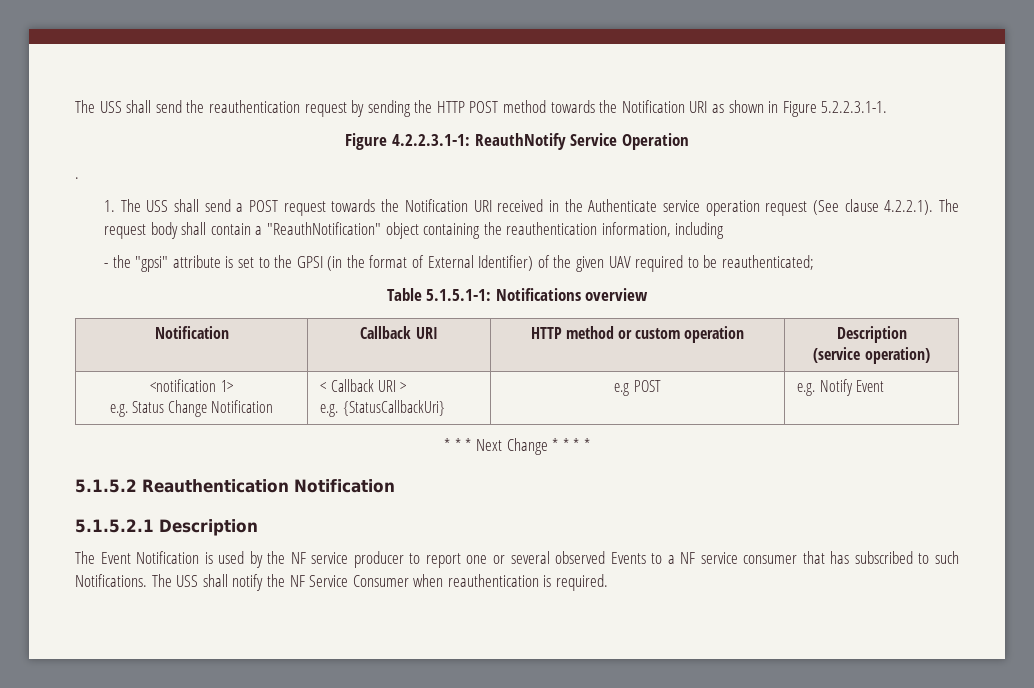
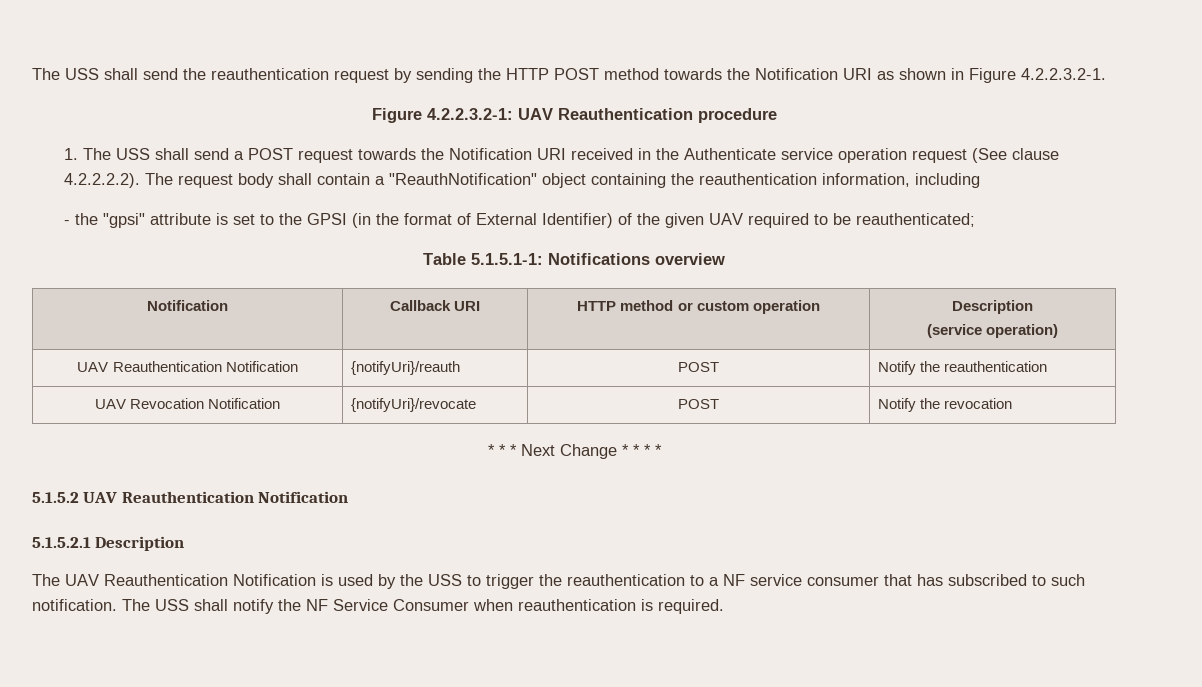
- The USS shall send the reauthentication request by sending the HTTP POST method towards the Notification URI as shown in Figure 5.2.2.3.1-1.
- Figure 4.2.2.3.1-1: ReauthNotify Service Operation
- .
+ The USS shall send the reauthentication request by sending the HTTP POST method towards the Notification URI as shown in Figure 4.2.2.3.2-1.
+ Figure 4.2.2.3.2-1: UAV Reauthentication procedure
- 1. The USS shall send a POST request towards the Notification URI received in the Authenticate service operation request (See clause 4.2.2.1). The request body shall contain a "ReauthNotification" object containing the reauthentication information, including
+ 1. The USS shall send a POST request towards the Notification URI received in the Authenticate service operation request (See clause 4.2.2.2.2). The request body shall contain a "ReauthNotification" object containing the reauthentication information, including
- <notification 1>
- e.g. Status Change Notification | < Callback URI >
- e.g. {StatusCallbackUri} | e.g POST | e.g. Notify Event
+ UAV Reauthentication Notification | {notifyUri}/reauth | POST | Notify the reauthentication
+ UAV Revocation Notification | {notifyUri}/revocate | POST | Notify the revocation
- 5.1.5.2 Reauthentication Notification
+ 5.1.5.2 UAV Reauthentication Notification
- The Event Notification is used by the NF service producer to report one or several observed Events to a NF service consumer that has subscribed to such Notifications.
+ The UAV Reauthentication Notification is used by the USS to trigger the reauthentication to a NF service consumer that has subscribed to such notification.

